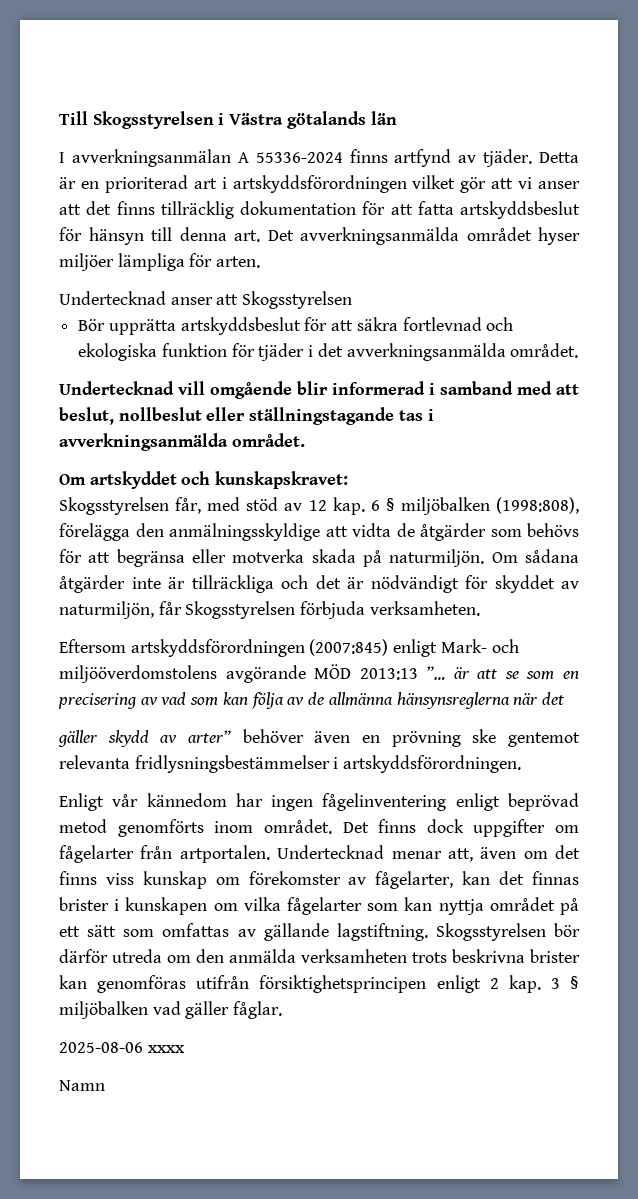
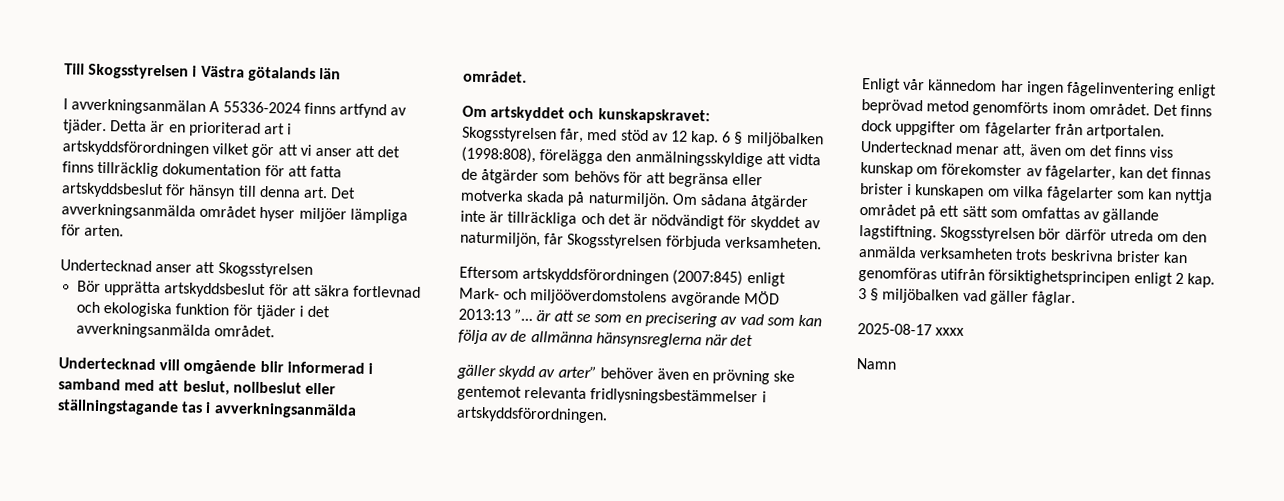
- 2025-08-06 xxxx
+ 2025-08-17 xxxx

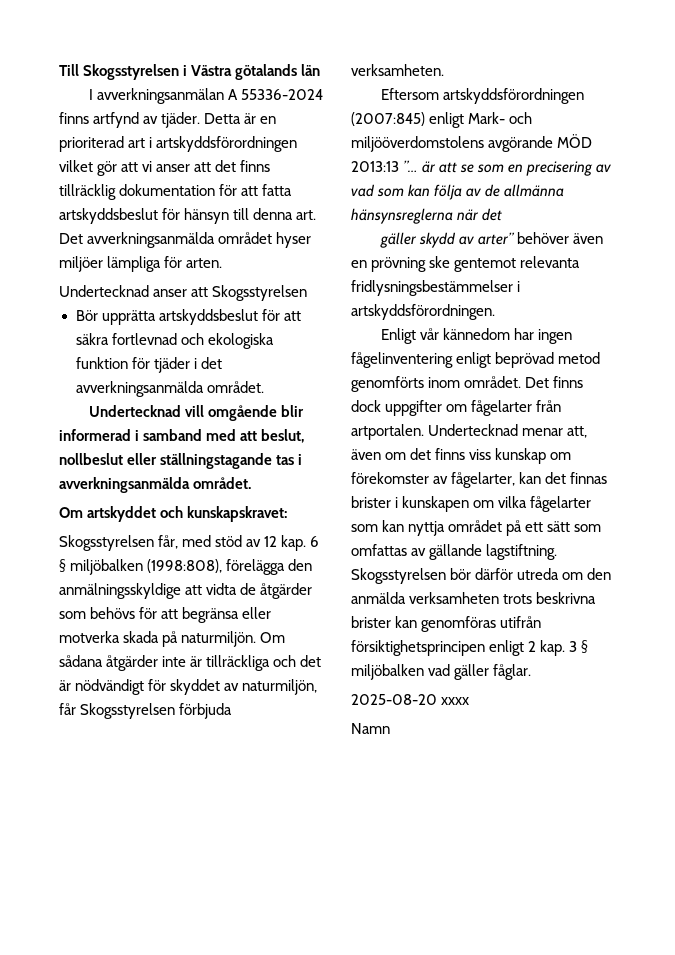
- 2025-08-17 xxxx
+ 2025-08-20 xxxx

